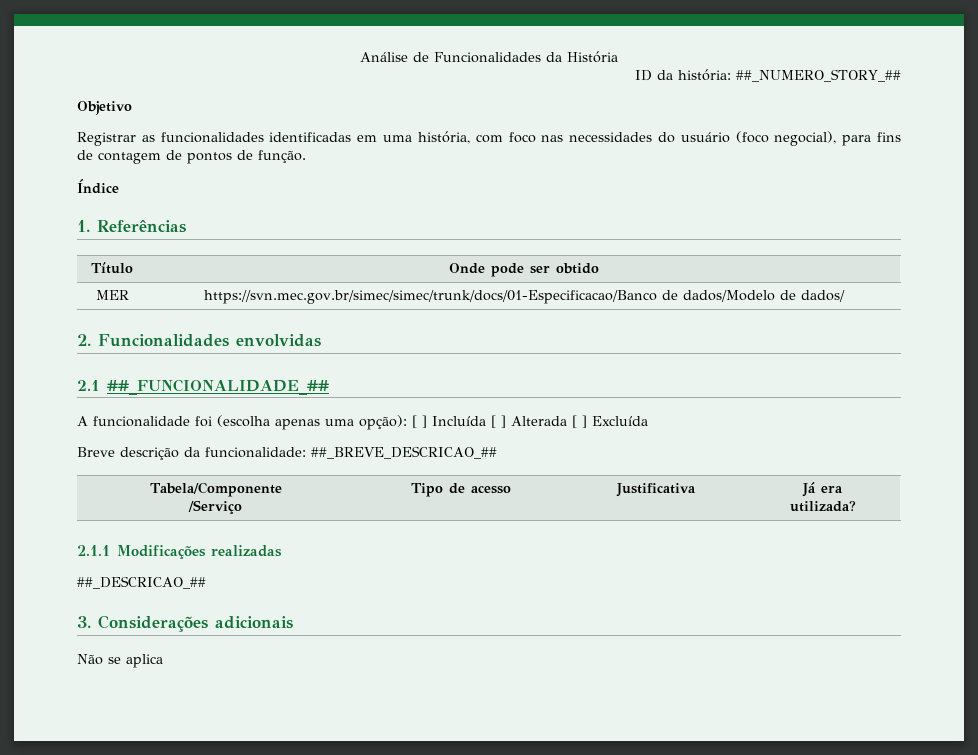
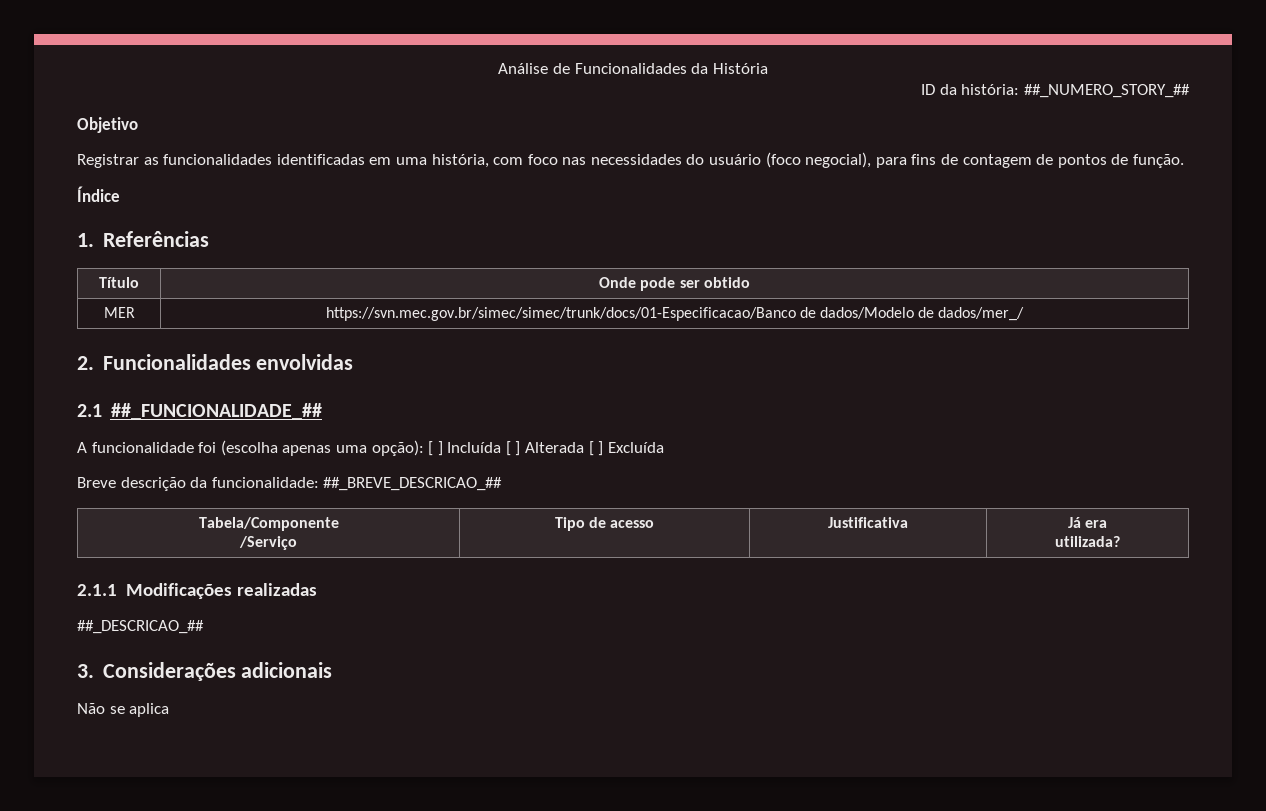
- MER | https://svn.mec.gov.br/simec/simec/trunk/docs/01-Especificacao/Banco de dados/Modelo de dados/
+ MER | https://svn.mec.gov.br/simec/simec/trunk/docs/01-Especificacao/Banco de dados/Modelo de dados/mer_/

